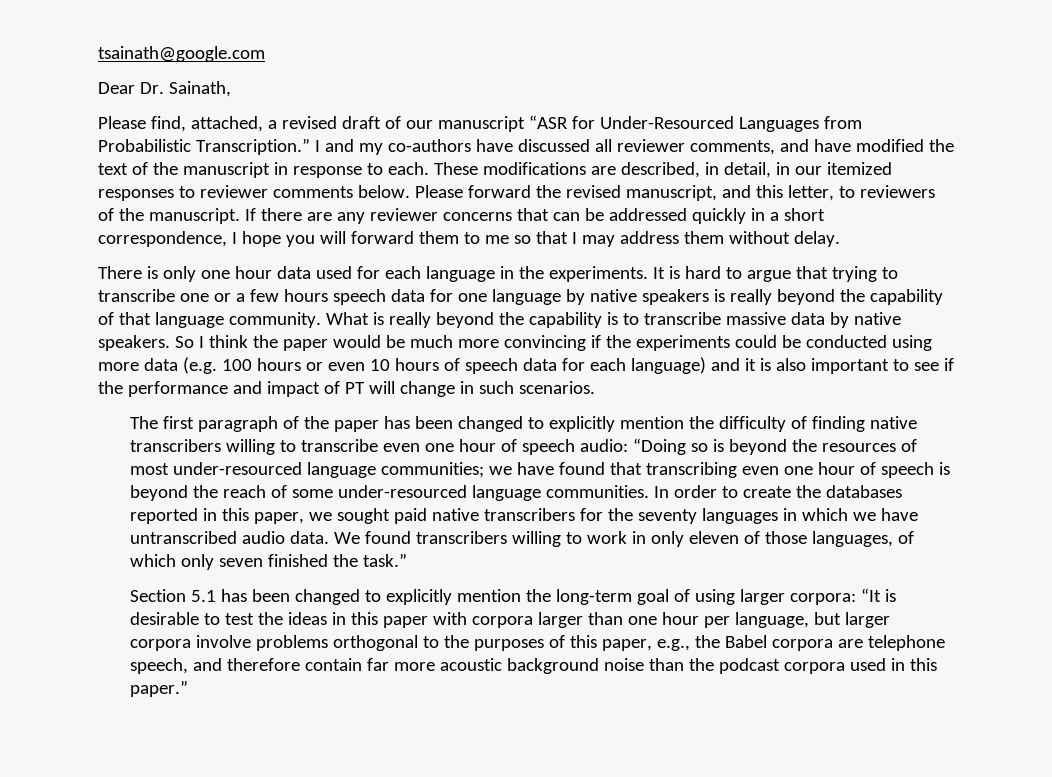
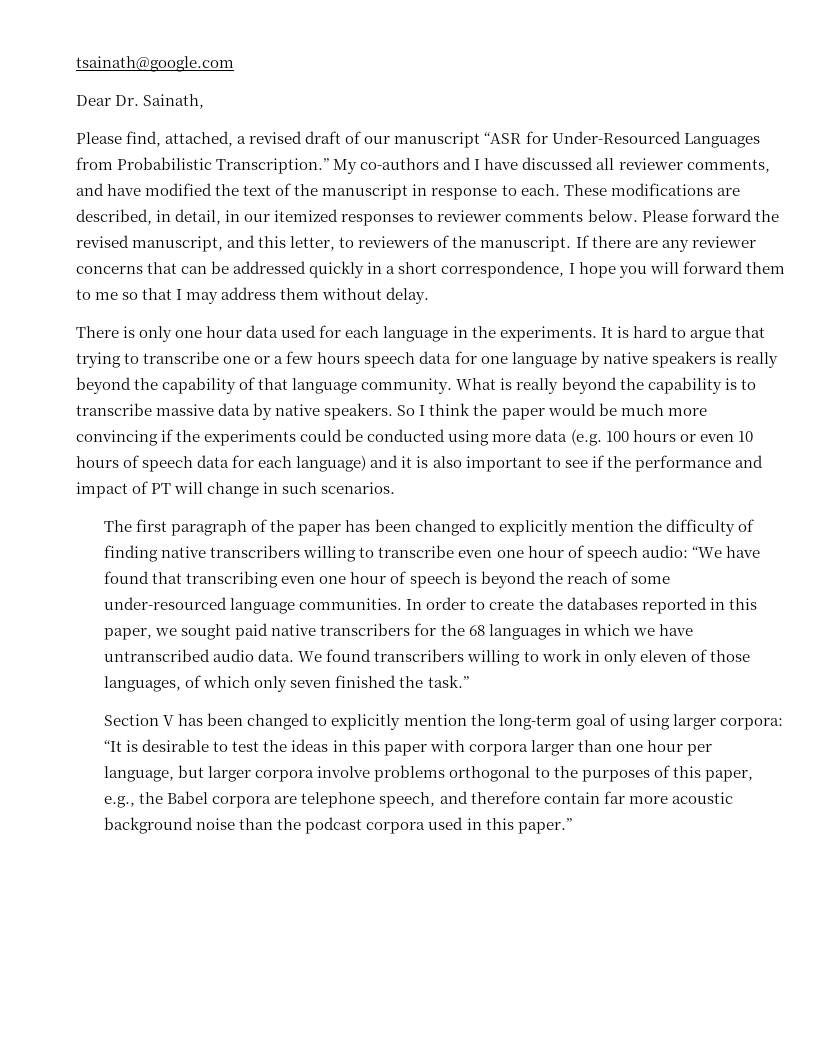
- I and my co-authors have discussed all reviewer comments, and have modified the text of the manuscript in response to each.
+ My co-authors and I have discussed all reviewer comments, and have modified the text of the manuscript in response to each.
- The first paragraph of the paper has been changed to explicitly mention the difficulty of finding native transcribers willing to transcribe even one hour of speech audio: “Doing so is beyond the resources of most under-resourced language communities; we have found that transcribing even one hour of speech is beyond the reach of some under-resourced language communities.
+ The first paragraph of the paper has been changed to explicitly mention the difficulty of finding native transcribers willing to transcribe even one hour of speech audio: “We have found that transcribing even one hour of speech is beyond the reach of some under-resourced language communities.
- In order to create the databases reported in this paper, we sought paid native transcribers for the seventy languages in which we have untranscribed audio data.
+ In order to create the databases reported in this paper, we sought paid native transcribers for the 68 languages in which we have untranscribed audio data.
- Section 5.1 has been changed to explicitly mention the long-term goal of using larger corpora:
+ Section V has been changed to explicitly mention the long-term goal of using larger corpora:

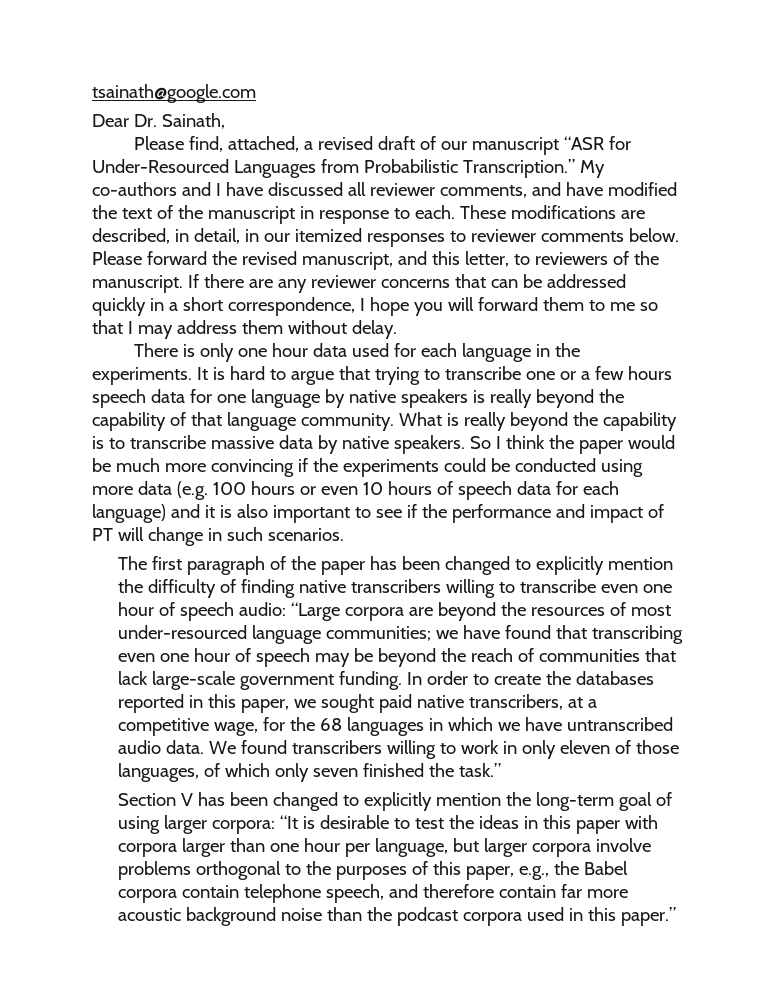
- The first paragraph of the paper has been changed to explicitly mention the difficulty of finding native transcribers willing to transcribe even one hour of speech audio: “We have found that transcribing even one hour of speech is beyond the reach of some under-resourced language communities.
+ The first paragraph of the paper has been changed to explicitly mention the difficulty of finding native transcribers willing to transcribe even one hour of speech audio: “Large corpora are beyond the resources of most under-resourced language communities; we have found that transcribing even one hour of speech may be beyond the reach of communities that lack large-scale government funding.
- In order to create the databases reported in this paper, we sought paid native transcribers for the 68 languages in which we have untranscribed audio data.
+ In order to create the databases reported in this paper, we sought paid native transcribers, at a competitive wage, for the 68 languages in which we have untranscribed audio data.
- “It is desirable to test the ideas in this paper with corpora larger than one hour per language, but larger corpora involve problems orthogonal to the purposes of this paper, e.g., the Babel corpora are telephone speech, and therefore contain far more acoustic background noise than the podcast corpora used in this paper.”
+ “It is desirable to test the ideas in this paper with corpora larger than one hour per language, but larger corpora involve problems orthogonal to the purposes of this paper, e.g., the Babel corpora contain telephone speech, and therefore contain far more acoustic background noise than the podcast corpora used in this paper.”

